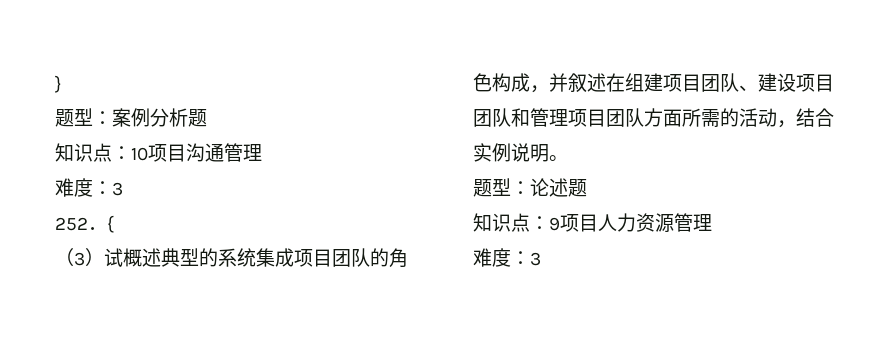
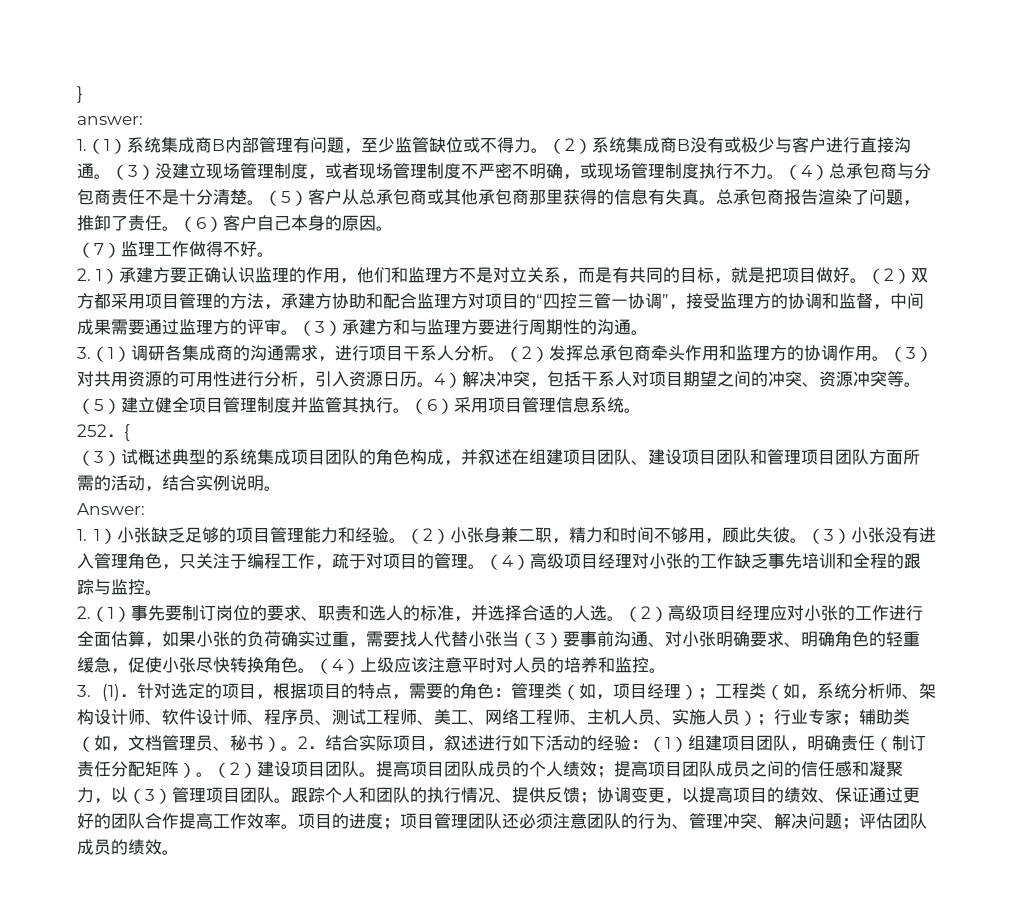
- 题型：案例分析题
- 知识点：10项目沟通管理
- 难度：3
+ answer:
+ 1.（1）系统集成商B内部管理有问题，至少监管缺位或不得力。（2）系统集成商B没有或极少与客户进行直接沟通。（3）没建立现场管理制度，或者现场管理制度不严密不明确，或现场管理制度执行不力。（4）总承包商与分包商责任不是十分清楚。（5）客户从总承包商或其他承包商那里获得的信息有失真。总承包商报告渲染了问题，推卸了责任。（6）客户自己本身的原因。
+ （7）监理工作做得不好。
+ 2. 1）承建方要正确认识监理的作用，他们和监理方不是对立关系，而是有共同的目标，就是把项目做好。（2）双方都采用项目管理的方法，承建方协助和配合监理方对项目的“四控三管一协调”，接受监理方的协调和监督，中间成果需要通过监理方的评审。（3）承建方和与监理方要进行周期性的沟通。
+ 3.（1）调研各集成商的沟通需求，进行项目干系人分析。（2）发挥总承包商牵头作用和监理方的协调作用。（3）对共用资源的可用性进行分析，引入资源日历。4）解决冲突，包括干系人对项目期望之间的冲突、资源冲突等。（5）建立健全项目管理制度并监管其执行。（6）采用项目管理信息系统。
- 题型：论述题
- 知识点：9项目人力资源管理
- 难度：3
+ Answer:
+ 1. 1）小张缺乏足够的项目管理能力和经验。（2）小张身兼二职，精力和时间不够用，顾此失彼。（3）小张没有进入管理角色，只关注于编程工作，疏于对项目的管理。（4）高级项目经理对小张的工作缺乏事先培训和全程的跟踪与监控。
+ 2.（1）事先要制订岗位的要求、职责和选人的标准，并选择合适的人选。（2）高级项目经理应对小张的工作进行全面估算，如果小张的负荷确实过重，需要找人代替小张当（3）要事前沟通、对小张明确要求、明确角色的轻重缓急，促使小张尽快转换角色。（4）上级应该注意平时对人员的培养和监控。
+ 3. (1)．针对选定的项目，根据项目的特点，需要的角色：管理类（如，项目经理）；工程类（如，系统分析师、架构设计师、软件设计师、程序员、测试工程师、美工、网络工程师、主机人员、实施人员）；行业专家；辅助类（如，文档管理员、秘书）。2．结合实际项目，叙述进行如下活动的经验：（1）组建项目团队，明确责任（制订责任分配矩阵）。（2）建设项目团队。提高项目团队成员的个人绩效；提高项目团队成员之间的信任感和凝聚力，以（3）管理项目团队。跟踪个人和团队的执行情况、提供反馈；协调变更，以提高项目的绩效、保证通过更好的团队合作提高工作效率。项目的进度；项目管理团队还必须注意团队的行为、管理冲突、解决问题；评估团队成员的绩效。

